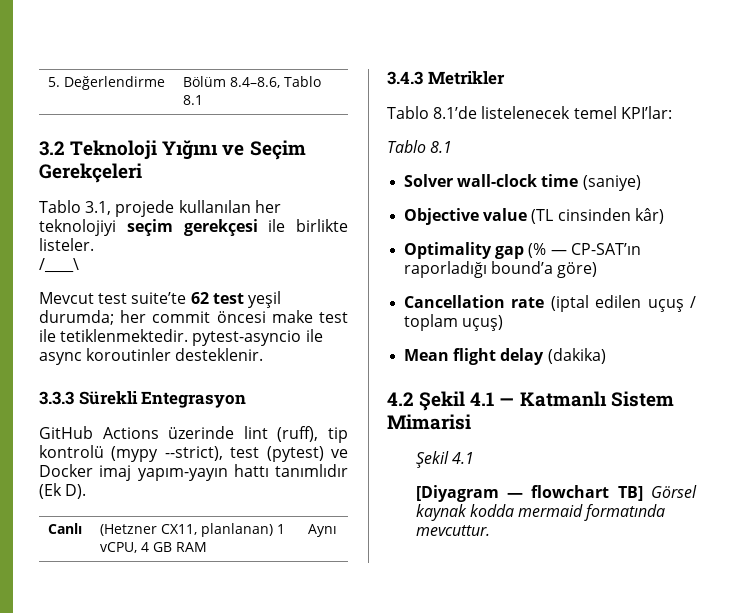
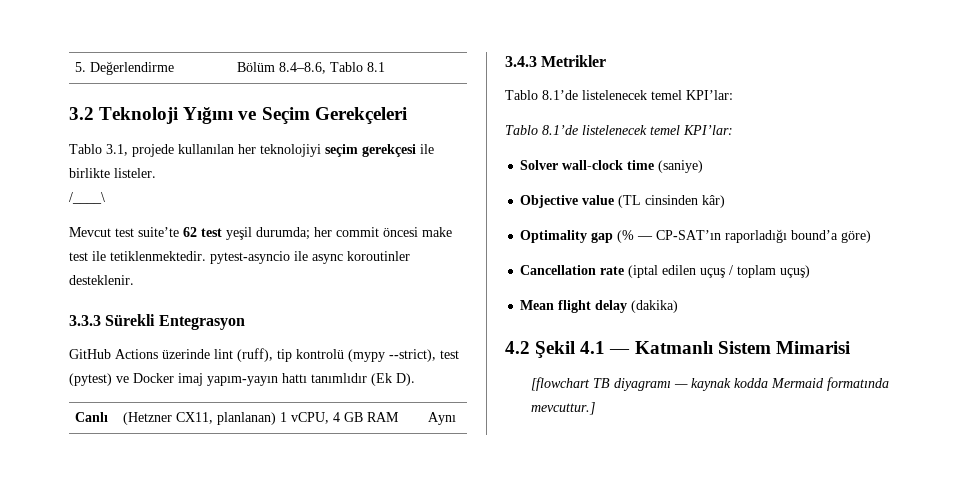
  3.4.3 Metrikler
  Tablo 8.1’de listelenecek temel KPI’lar:
- Tablo 8.1
+ Tablo 8.1’de listelenecek temel KPI’lar:
  4.2 Şekil 4.1 — Katmanlı Sistem Mimarisi
- Şekil 4.1
- [Diyagram — flowchart TB] Görsel kaynak kodda mermaid formatında mevcuttur.
+ [flowchart TB diyagramı — kaynak kodda Mermaid formatında mevcuttur.]

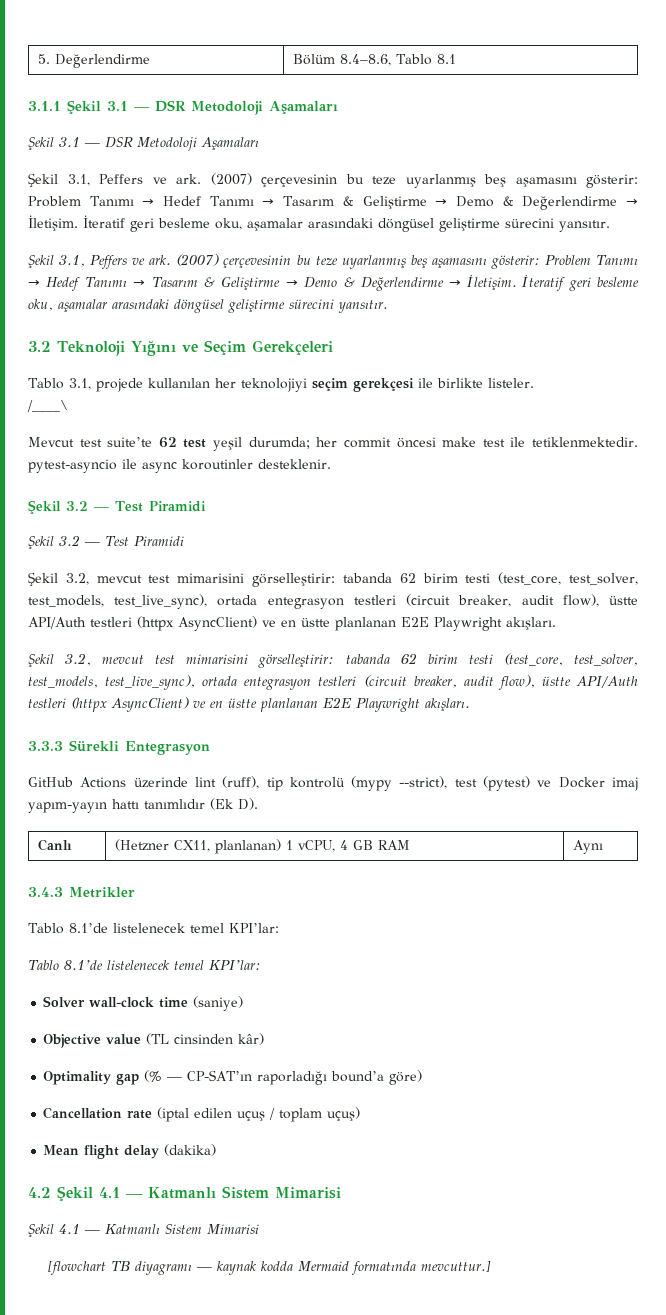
+ 3.1.1 Şekil 3.1 — DSR Metodoloji Aşamaları
+ Şekil 3.1 — DSR Metodoloji Aşamaları
+ Şekil 3.1, Peffers ve ark. (2007) çerçevesinin bu teze uyarlanmış beş aşamasını gösterir: Problem Tanımı → Hedef Tanımı → Tasarım & Geliştirme → Demo & Değerlendirme → İletişim. İteratif geri besleme oku, aşamalar arasındaki döngüsel geliştirme sürecini yansıtır.
+ Şekil 3.1, Peffers ve ark. (2007) çerçevesinin bu teze uyarlanmış beş aşamasını gösterir: Problem Tanımı → Hedef Tanımı → Tasarım & Geliştirme → Demo & Değerlendirme → İletişim. İteratif geri besleme oku, aşamalar arasındaki döngüsel geliştirme sürecini yansıtır.
  Mevcut test suite’te 62 test yeşil durumda; her commit öncesi make test ile tetiklenmektedir. pytest-asyncio ile async koroutinler desteklenir.
+ Şekil 3.2 — Test Piramidi
+ Şekil 3.2 — Test Piramidi
+ Şekil 3.2, mevcut test mimarisini görselleştirir: tabanda 62 birim testi (test_core, test_solver, test_models, test_live_sync), ortada entegrasyon testleri (circuit breaker, audit flow), üstte API/Auth testleri (httpx AsyncClient) ve en üstte planlanan E2E Playwright akışları.
+ Şekil 3.2, mevcut test mimarisini görselleştirir: tabanda 62 birim testi (test_core, test_solver, test_models, test_live_sync), ortada entegrasyon testleri (circuit breaker, audit flow), üstte API/Auth testleri (httpx AsyncClient) ve en üstte planlanan E2E Playwright akışları.
  4.2 Şekil 4.1 — Katmanlı Sistem Mimarisi
+ Şekil 4.1 — Katmanlı Sistem Mimarisi

